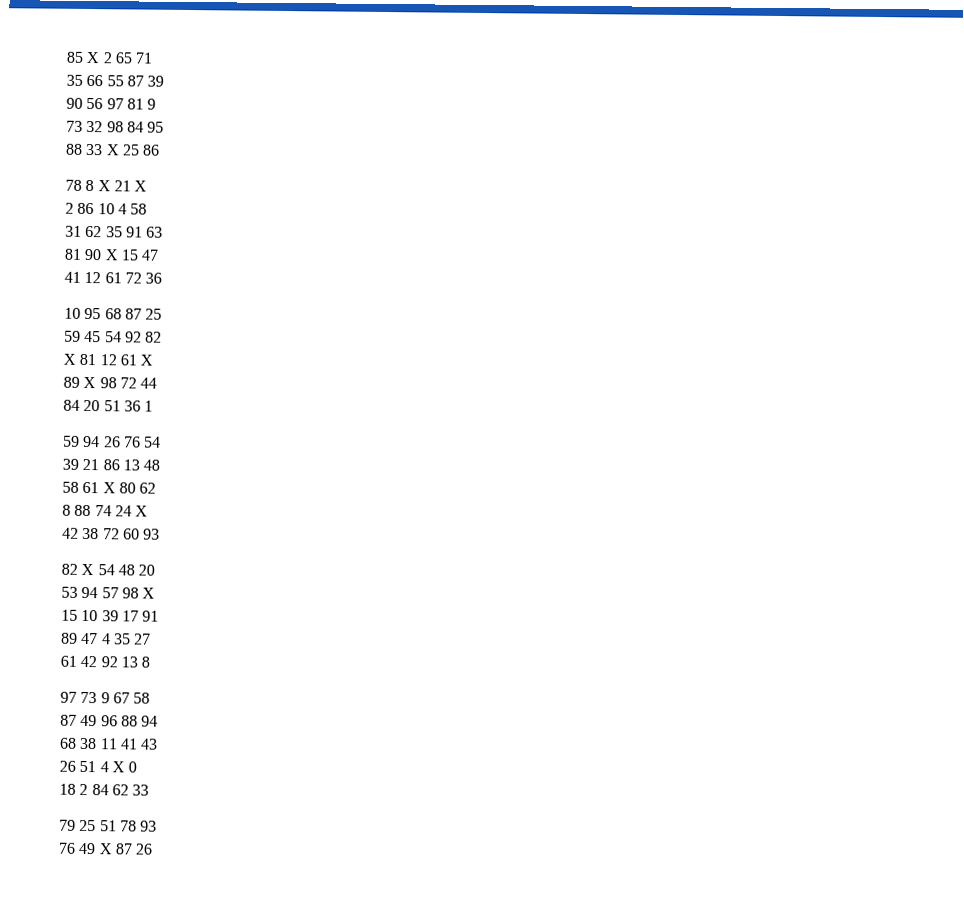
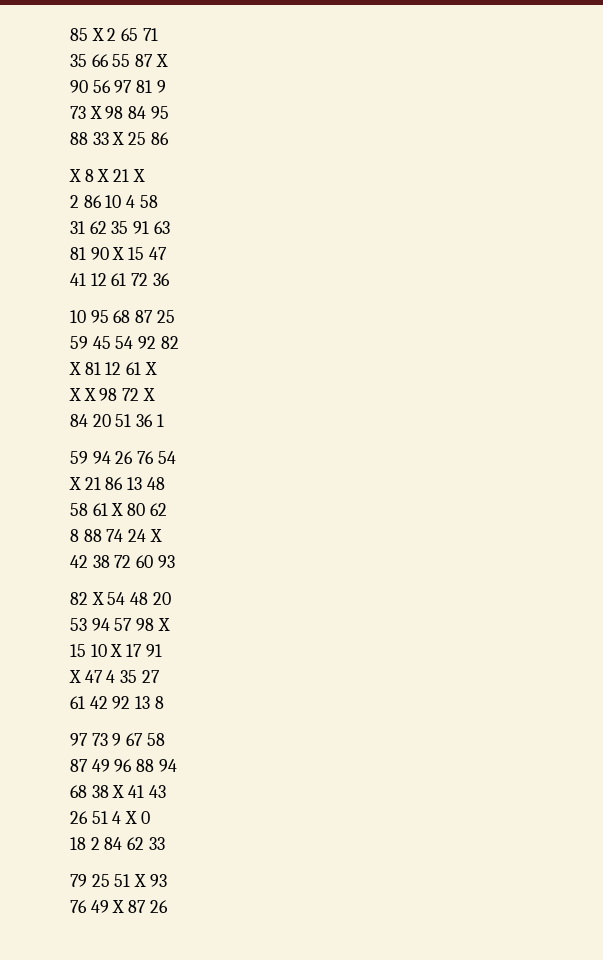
- 35 66 55 87 39
+ 35 66 55 87 X
- 73 32 98 84 95
+ 73 X 98 84 95
- 78 8 X 21 X
+ X 8 X 21 X
- 89 X 98 72 44
+ X X 98 72 X
- 39 21 86 13 48
+ X 21 86 13 48
- 15 10 39 17 91
+ 15 10 X 17 91
- 89 47 4 35 27
+ X 47 4 35 27
- 68 38 11 41 43
+ 68 38 X 41 43
- 79 25 51 78 93
+ 79 25 51 X 93

